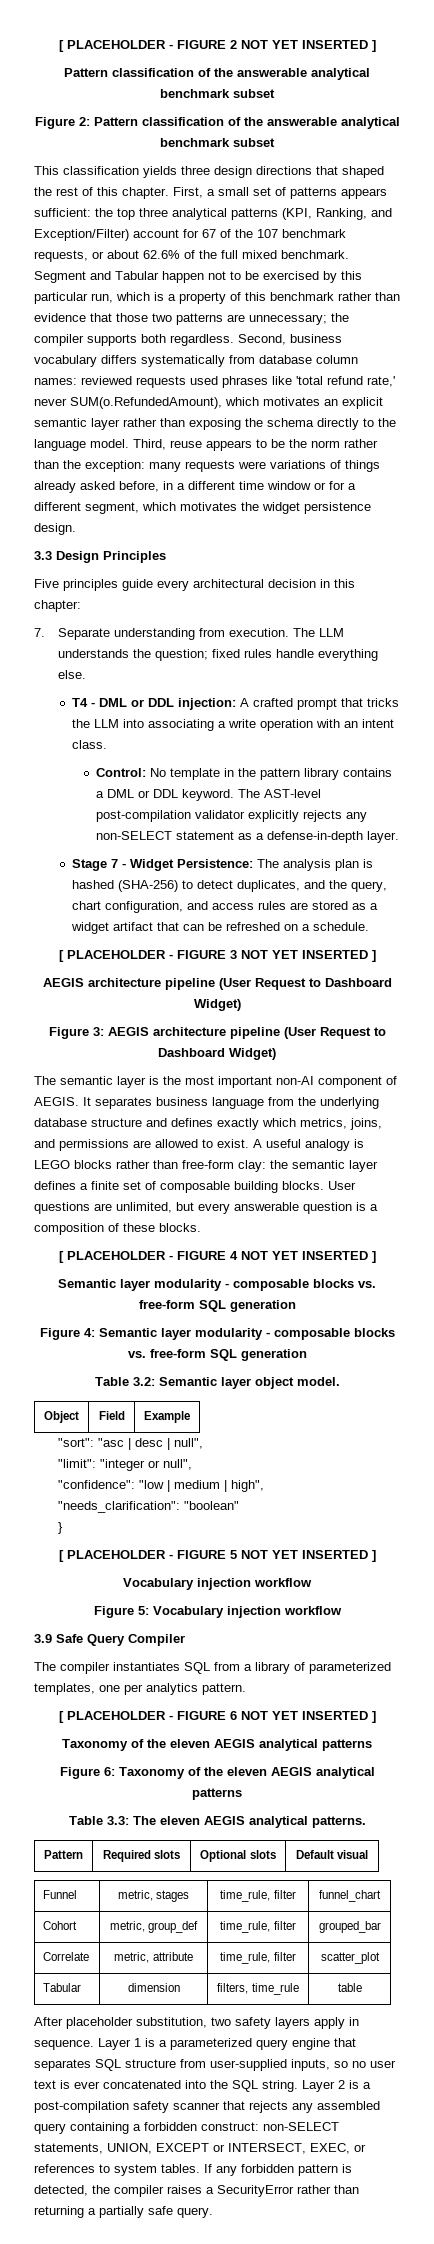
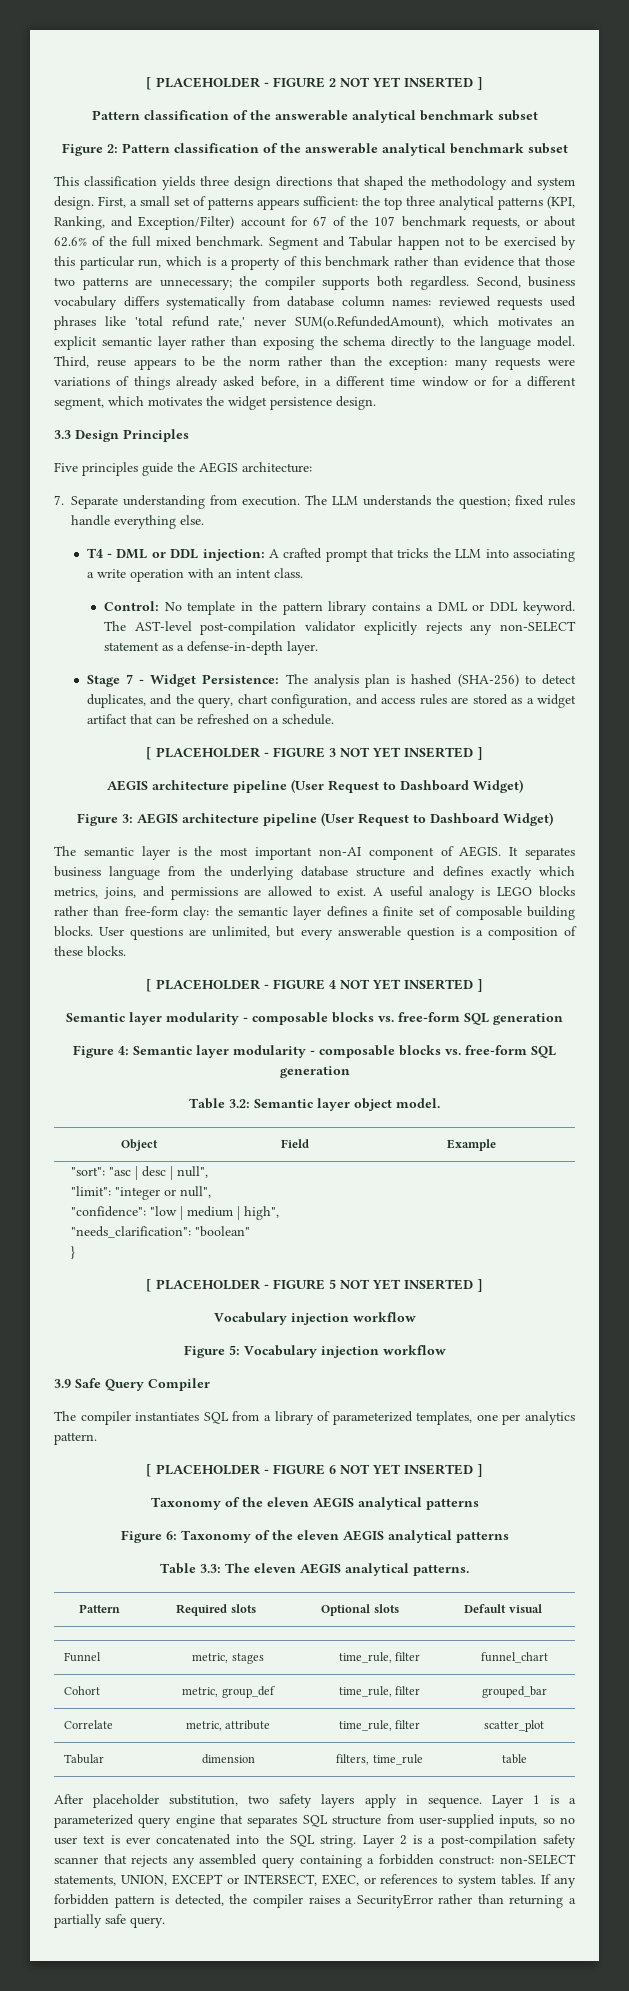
- This classification yields three design directions that shaped the rest of this chapter.
+ This classification yields three design directions that shaped the methodology and system design.
- Five principles guide every architectural decision in this chapter:
+ Five principles guide the AEGIS architecture:

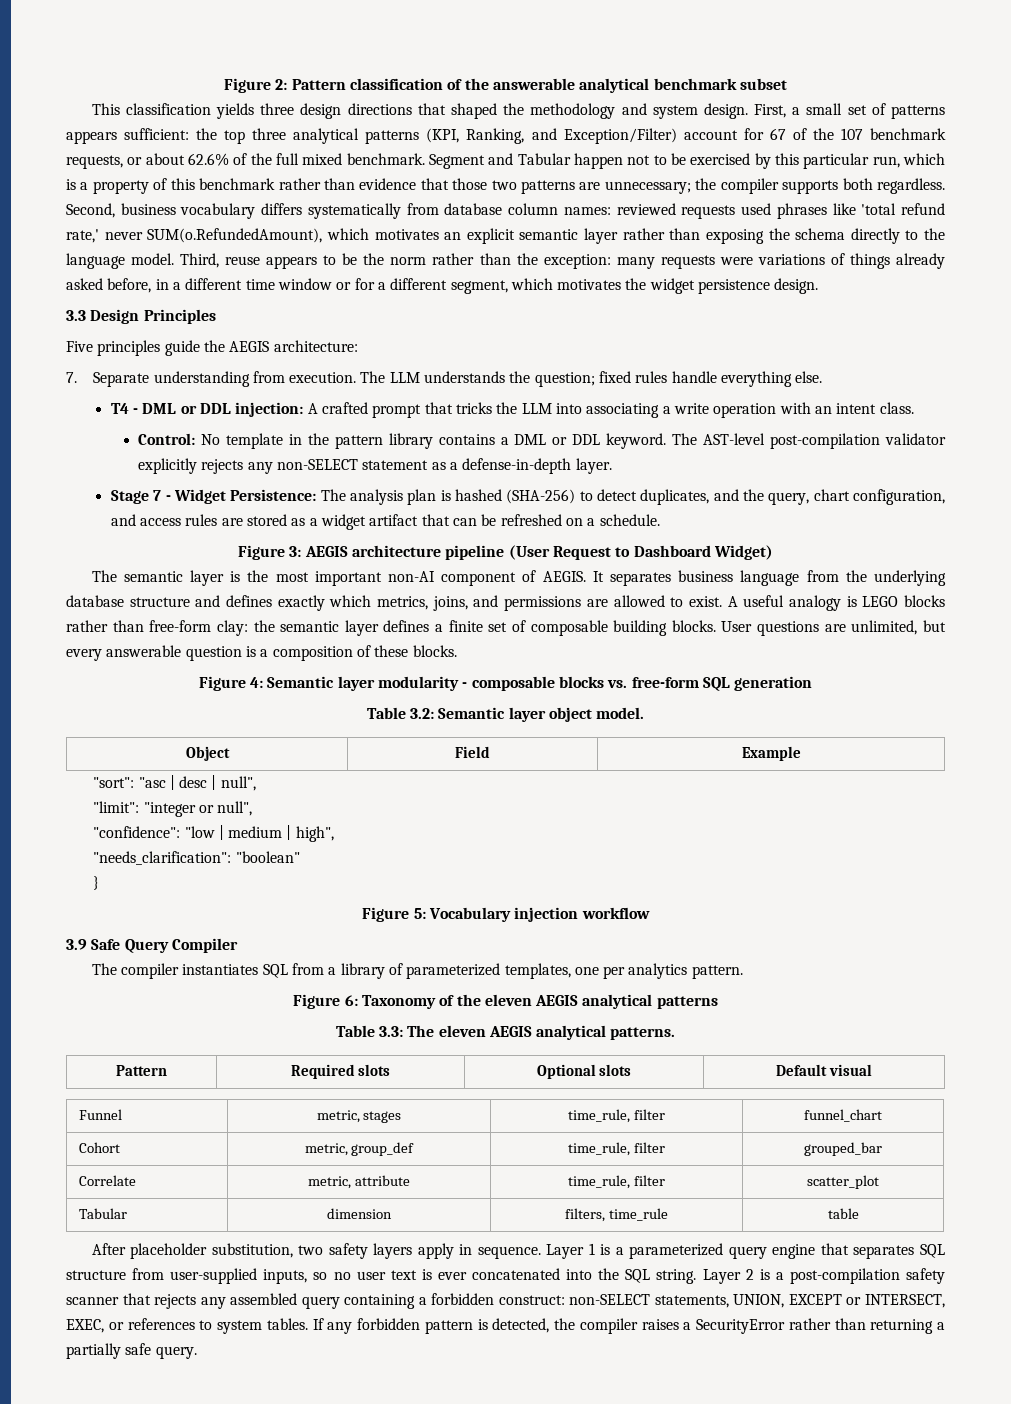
- [ PLACEHOLDER - FIGURE 2 NOT YET INSERTED ]
- Pattern classification of the answerable analytical benchmark subset
- [ PLACEHOLDER - FIGURE 3 NOT YET INSERTED ]
- AEGIS architecture pipeline (User Request to Dashboard Widget)
- [ PLACEHOLDER - FIGURE 4 NOT YET INSERTED ]
- Semantic layer modularity - composable blocks vs. free-form SQL generation
- [ PLACEHOLDER - FIGURE 5 NOT YET INSERTED ]
- Vocabulary injection workflow
- [ PLACEHOLDER - FIGURE 6 NOT YET INSERTED ]
- Taxonomy of the eleven AEGIS analytical patterns

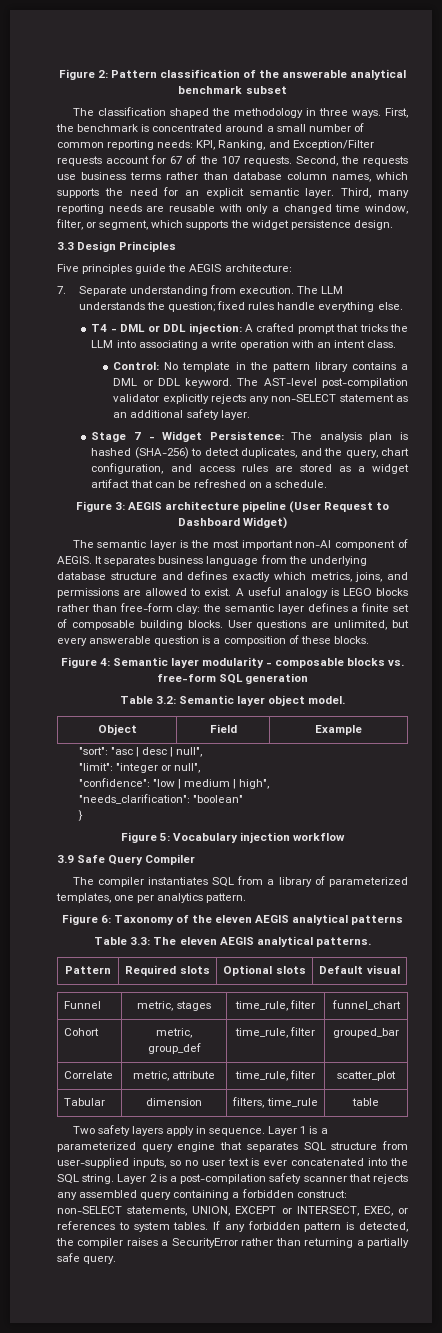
- This classification yields three design directions that shaped the methodology and system design. First, a small set of patterns appears sufficient: the top three analytical patterns (KPI, Ranking, and Exception/Filter) account for 67 of the 107 benchmark requests, or about 62.6% of the full mixed benchmark. Segment and Tabular happen not to be exercised by this particular run, which is a property of this benchmark rather than evidence that those two patterns are unnecessary; the compiler supports both regardless. Second, business vocabulary differs systematically from database column names: reviewed requests used phrases like 'total refund rate,' never SUM(o.RefundedAmount), which motivates an explicit semantic layer rather than exposing the schema directly to the language model. Third, reuse appears to be the norm rather than the exception: many requests were variations of things already asked before, in a different time window or for a different segment, which motivates the widget persistence design.
+ The classification shaped the methodology in three ways. First, the benchmark is concentrated around a small number of common reporting needs: KPI, Ranking, and Exception/Filter requests account for 67 of the 107 requests. Second, the requests use business terms rather than database column names, which supports the need for an explicit semantic layer. Third, many reporting needs are reusable with only a changed time window, filter, or segment, which supports the widget persistence design.
- The AST-level post-compilation validator explicitly rejects any non-SELECT statement as a defense-in-depth layer.
+ The AST-level post-compilation validator explicitly rejects any non-SELECT statement as an additional safety layer.
- After placeholder substitution, two safety layers apply in sequence.
+ Two safety layers apply in sequence.

